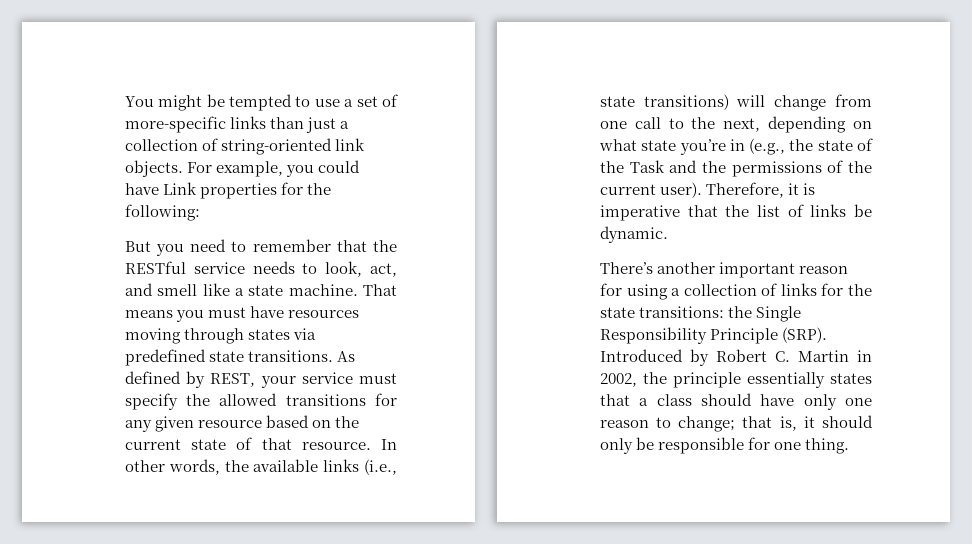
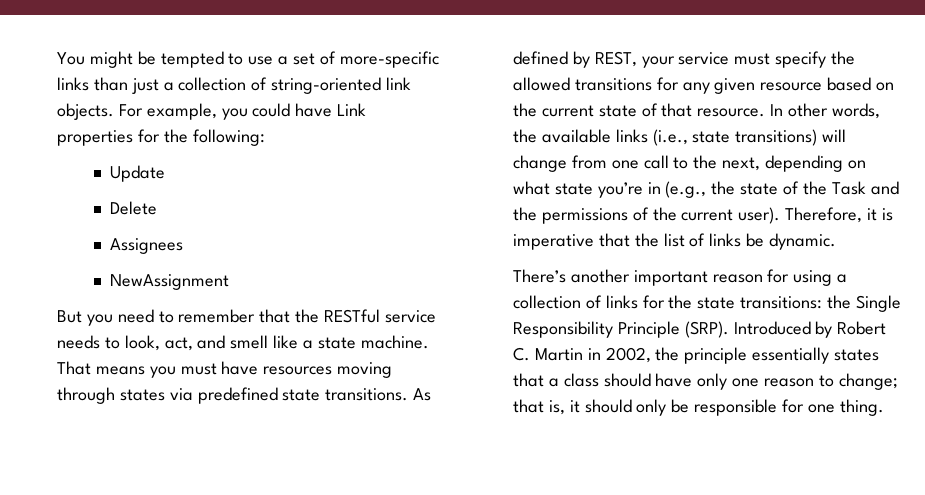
+ Update
+ Delete
+ Assignees
+ NewAssignment

